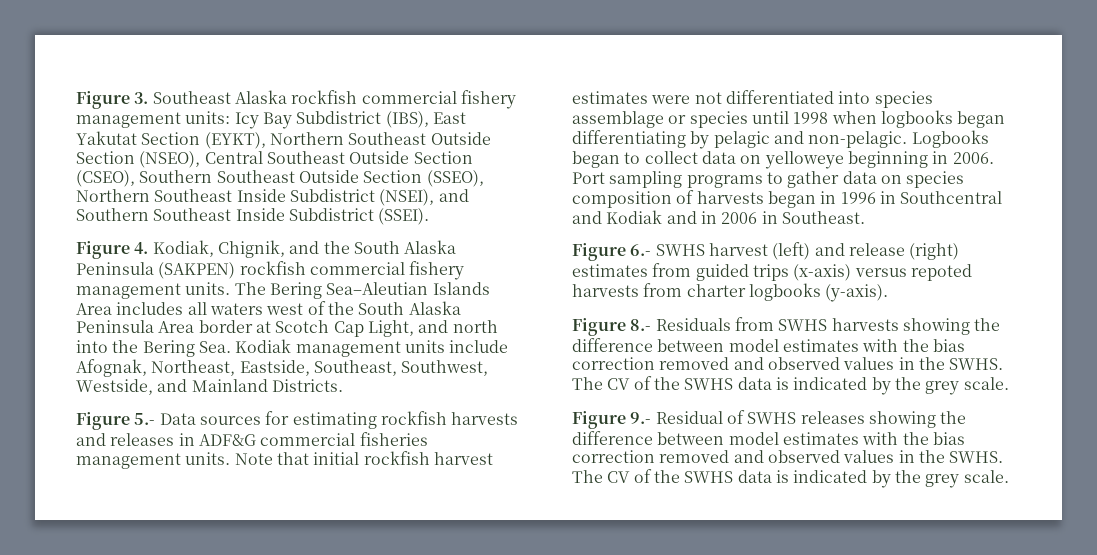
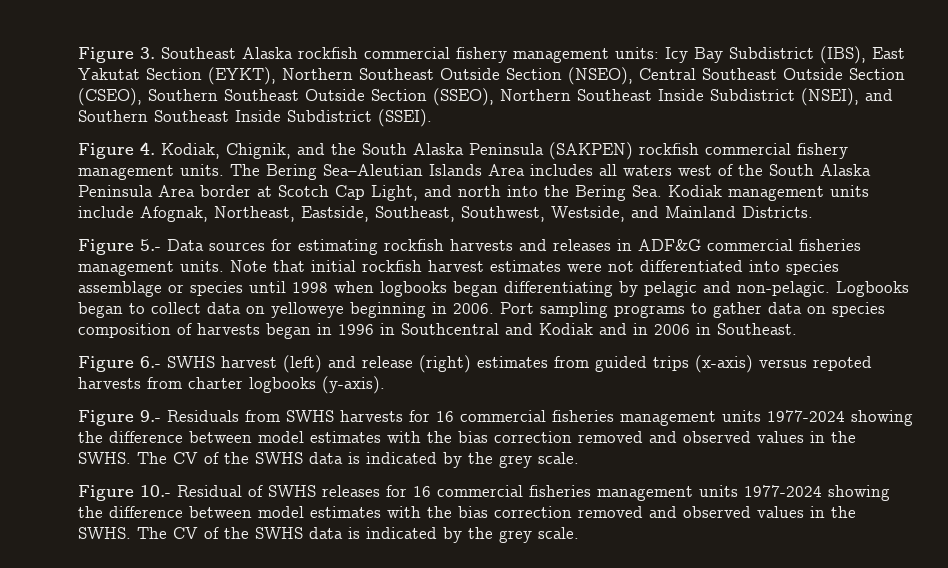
- Figure 8.- Residuals from SWHS harvests showing the difference between model estimates with the bias correction removed and observed values in the SWHS.
+ Figure 9.- Residuals from SWHS harvests for 16 commercial fisheries management units 1977-2024 showing the difference between model estimates with the bias correction removed and observed values in the SWHS.
- Figure 9.- Residual of SWHS releases showing the difference between model estimates with the bias correction removed and observed values in the SWHS.
+ Figure 10.- Residual of SWHS releases for 16 commercial fisheries management units 1977-2024 showing the difference between model estimates with the bias correction removed and observed values in the SWHS.

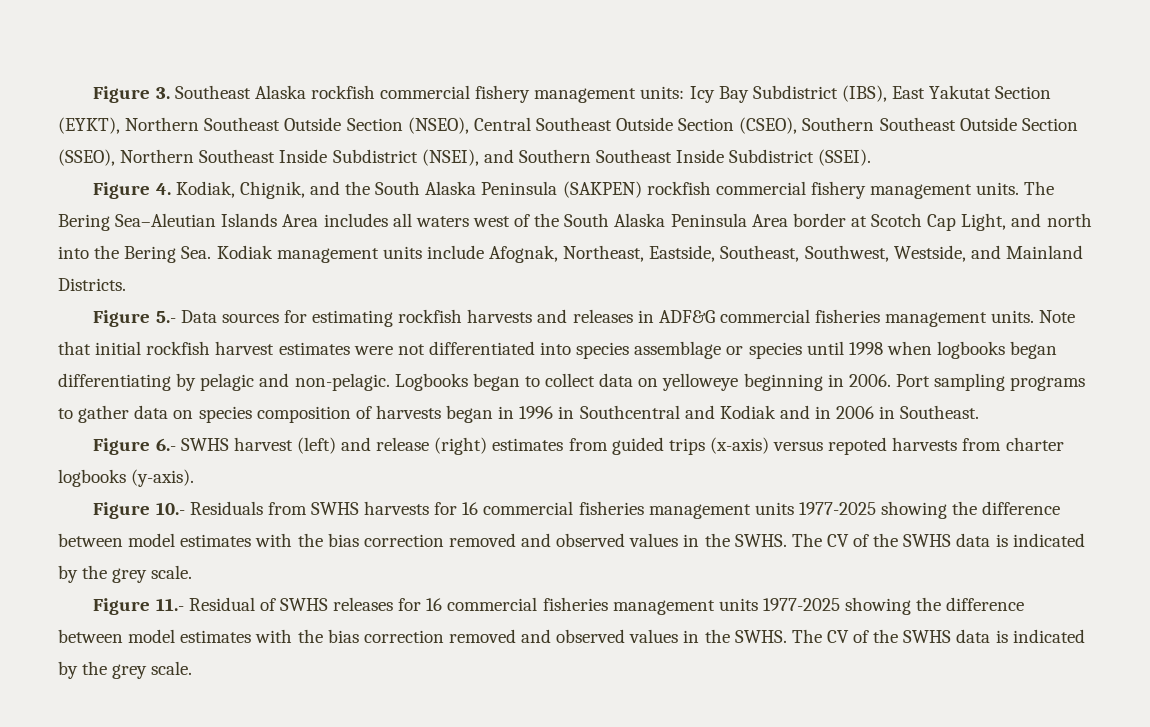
- Figure 9.- Residuals from SWHS harvests for 16 commercial fisheries management units 1977-2024 showing the difference between model estimates with the bias correction removed and observed values in the SWHS.
+ Figure 10.- Residuals from SWHS harvests for 16 commercial fisheries management units 1977-2025 showing the difference between model estimates with the bias correction removed and observed values in the SWHS.
- Figure 10.- Residual of SWHS releases for 16 commercial fisheries management units 1977-2024 showing the difference between model estimates with the bias correction removed and observed values in the SWHS.
+ Figure 11.- Residual of SWHS releases for 16 commercial fisheries management units 1977-2025 showing the difference between model estimates with the bias correction removed and observed values in the SWHS.

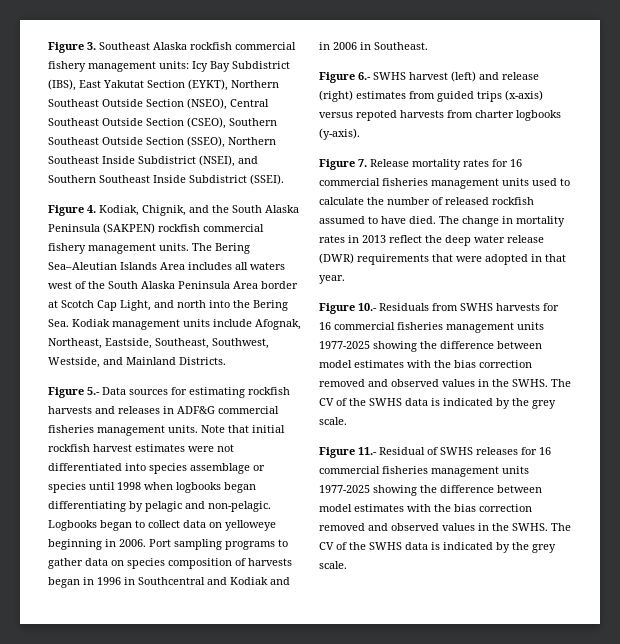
+ Figure 7. Release mortality rates for 16 commercial fisheries management units used to calculate the number of released rockfish assumed to have died. The change in mortality rates in 2013 reflect the deep water release (DWR) requirements that were adopted in that year.

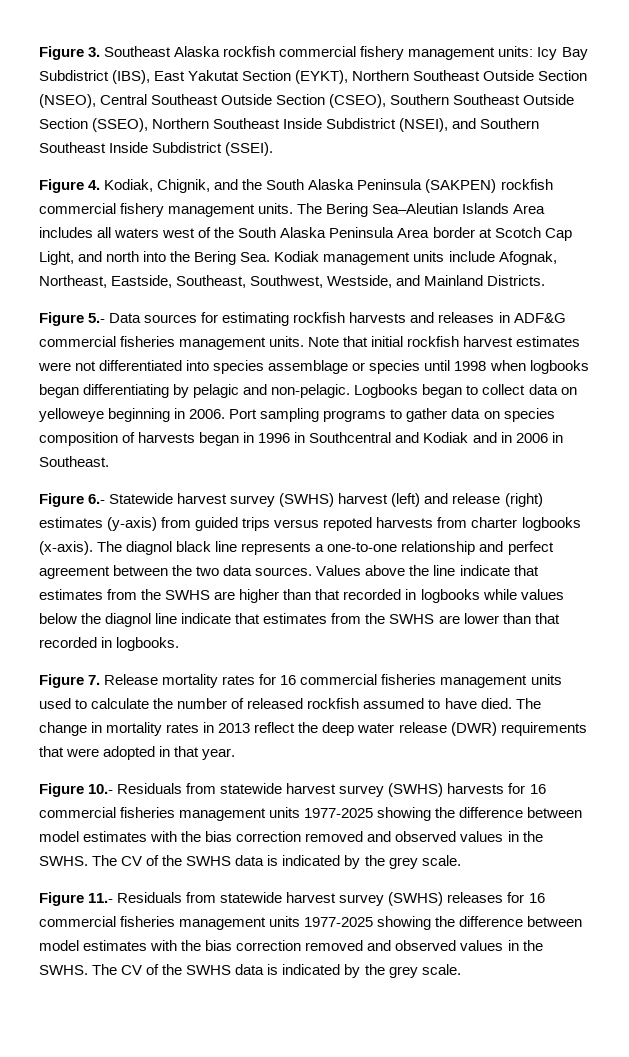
- Figure 6.- SWHS harvest (left) and release (right) estimates from guided trips (x-axis) versus repoted harvests from charter logbooks (y-axis).
+ Figure 6.- Statewide harvest survey (SWHS) harvest (left) and release (right) estimates (y-axis) from guided trips versus repoted harvests from charter logbooks (x-axis). The diagnol black line represents a one-to-one relationship and perfect agreement between the two data sources. Values above the line indicate that estimates from the SWHS are higher than that recorded in logbooks while values below the diagnol line indicate that estimates from the SWHS are lower than that recorded in logbooks.
- Figure 10.- Residuals from SWHS harvests for 16 commercial fisheries management units 1977-2025 showing the difference between model estimates with the bias correction removed and observed values in the SWHS.
+ Figure 10.- Residuals from statewide harvest survey (SWHS) harvests for 16 commercial fisheries management units 1977-2025 showing the difference between model estimates with the bias correction removed and observed values in the SWHS.
- Figure 11.- Residual of SWHS releases for 16 commercial fisheries management units 1977-2025 showing the difference between model estimates with the bias correction removed and observed values in the SWHS.
+ Figure 11.- Residuals from statewide harvest survey (SWHS) releases for 16 commercial fisheries management units 1977-2025 showing the difference between model estimates with the bias correction removed and observed values in the SWHS.

